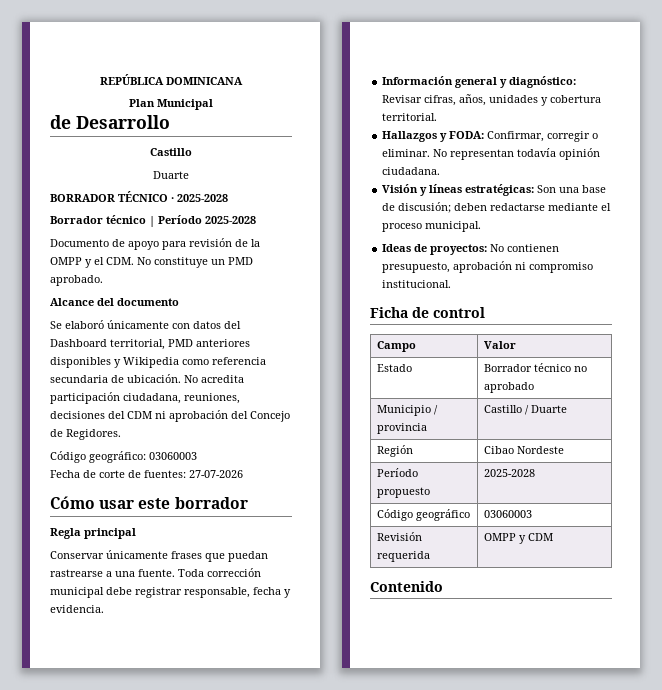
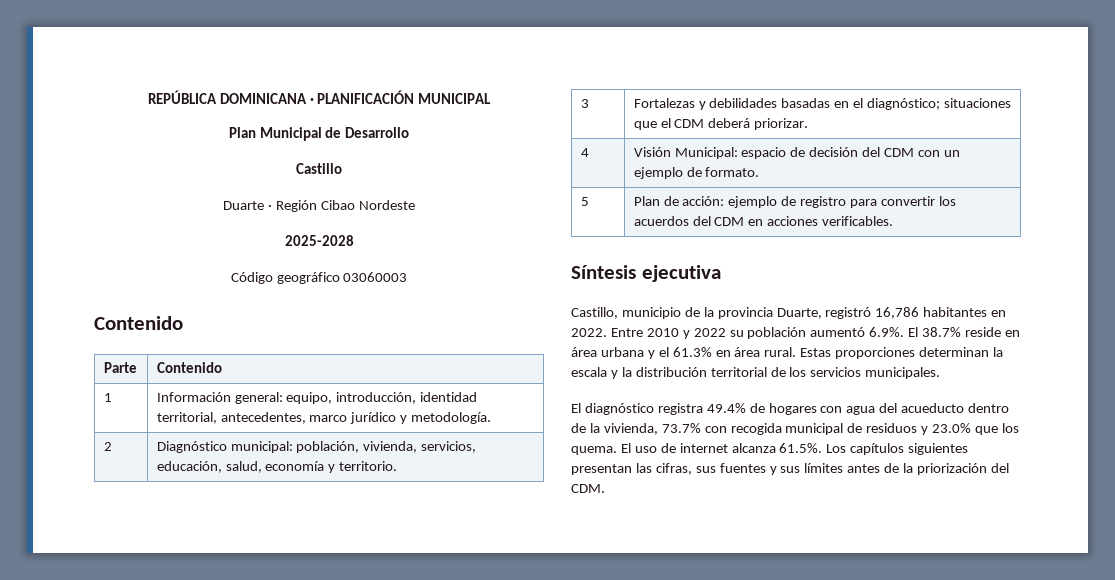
- REPÚBLICA DOMINICANA
+ REPÚBLICA DOMINICANA · PLANIFICACIÓN MUNICIPAL
- Plan Municipal
- de Desarrollo
+ Plan Municipal de Desarrollo
  Castillo
- Duarte
- BORRADOR TÉCNICO · 2025-2028
- Borrador técnico | Período 2025-2028
- Documento de apoyo para revisión de la OMPP y el CDM. No constituye un PMD aprobado.
- Alcance del documento
- Se elaboró únicamente con datos del Dashboard territorial, PMD anteriores disponibles y Wikipedia como referencia secundaria de ubicación. No acredita participación ciudadana, reuniones, decisiones del CDM ni aprobación del Concejo de Regidores.
- Código geográfico: 03060003
- Fecha de corte de fuentes: 27-07-2026
- Cómo usar este borrador
- Regla principal
- Conservar únicamente frases que puedan rastrearse a una fuente. Toda corrección municipal debe registrar responsable, fecha y evidencia.
- Información general y diagnóstico: Revisar cifras, años, unidades y cobertura territorial.
- Hallazgos y FODA: Confirmar, corregir o eliminar. No representan todavía opinión ciudadana.
- Visión y líneas estratégicas: Son una base de discusión; deben redactarse mediante el proceso municipal.
- Ideas de proyectos: No contienen presupuesto, aprobación ni compromiso institucional.
- Ficha de control
- Campo | Valor
- Estado | Borrador técnico no aprobado
- Municipio / provincia | Castillo / Duarte
- Región | Cibao Nordeste
- Período propuesto | 2025-2028
- Código geográfico | 03060003
- Revisión requerida | OMPP y CDM
+ Duarte · Región Cibao Nordeste
+ 2025-2028
+ Código geográfico 03060003
  Contenido
+ Parte | Contenido
+ 1 | Información general: equipo, introducción, identidad territorial, antecedentes, marco jurídico y metodología.
+ 2 | Diagnóstico municipal: población, vivienda, servicios, educación, salud, economía y territorio.
+ 3 | Fortalezas y debilidades basadas en el diagnóstico; situaciones que el CDM deberá priorizar.
+ 4 | Visión Municipal: espacio de decisión del CDM con un ejemplo de formato.
+ 5 | Plan de acción: ejemplo de registro para convertir los acuerdos del CDM en acciones verificables.
+ Síntesis ejecutiva
+ Castillo, municipio de la provincia Duarte, registró 16,786 habitantes en 2022. Entre 2010 y 2022 su población aumentó 6.9%. El 38.7% reside en área urbana y el 61.3% en área rural. Estas proporciones determinan la escala y la distribución territorial de los servicios municipales.
+ El diagnóstico registra 49.4% de hogares con agua del acueducto dentro de la vivienda, 73.7% con recogida municipal de residuos y 23.0% que los quema. El uso de internet alcanza 61.5%. Los capítulos siguientes presentan las cifras, sus fuentes y sus límites antes de la priorización del CDM.

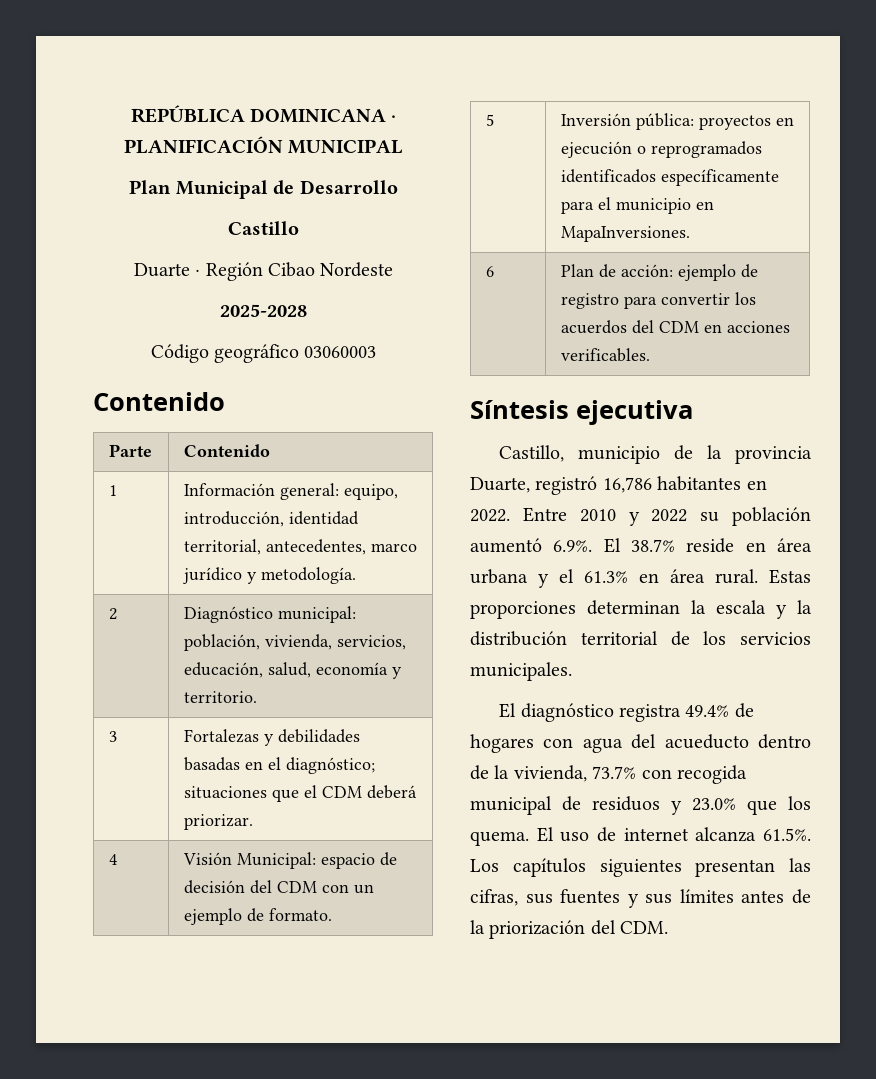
- 5 | Plan de acción: ejemplo de registro para convertir los acuerdos del CDM en acciones verificables.
+ 5 | Inversión pública: proyectos en ejecución o reprogramados identificados específicamente para el municipio en MapaInversiones.
+ 6 | Plan de acción: ejemplo de registro para convertir los acuerdos del CDM en acciones verificables.

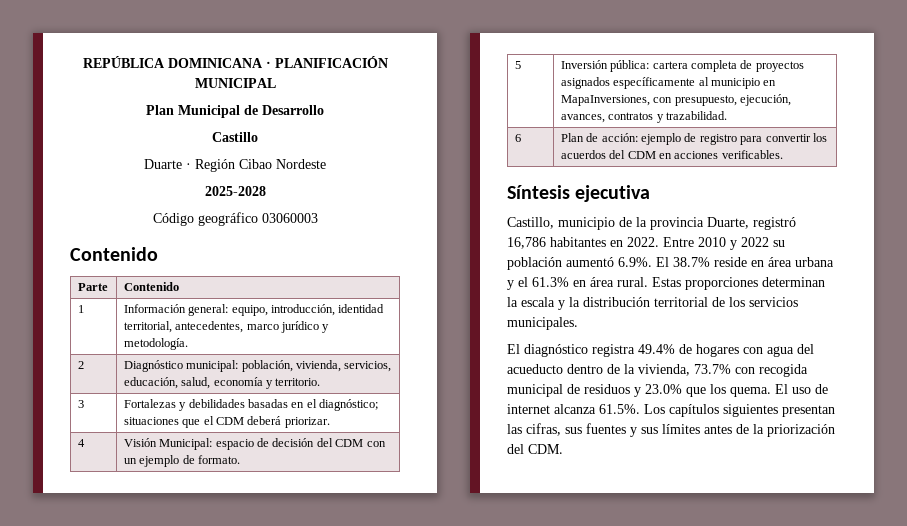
- 5 | Inversión pública: proyectos en ejecución o reprogramados identificados específicamente para el municipio en MapaInversiones.
+ 5 | Inversión pública: cartera completa de proyectos asignados específicamente al municipio en MapaInversiones, con presupuesto, ejecución, avances, contratos y trazabilidad.

